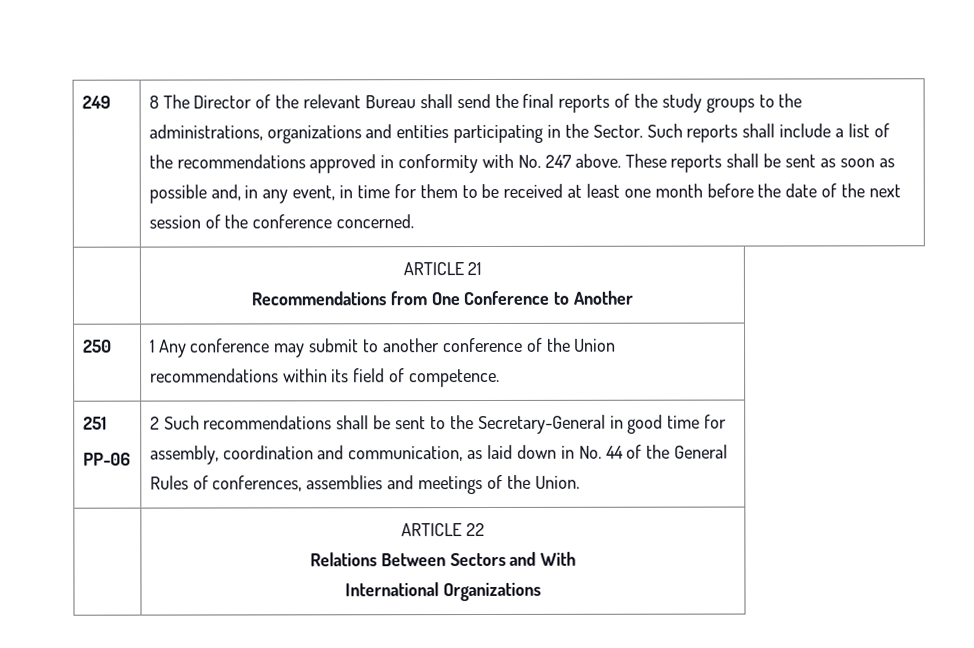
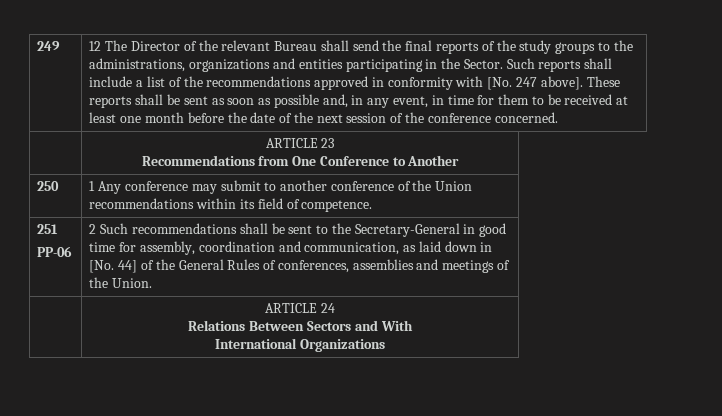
- 8 The Director of the relevant Bureau shall send the final reports of the study groups to the administrations, organizations and entities participating in the Sector.
+ 12 The Director of the relevant Bureau shall send the final reports of the study groups to the administrations, organizations and entities participating in the Sector.
- Such reports shall include a list of the recommendations approved in conformity with No. 247 above.
+ Such reports shall include a list of the recommendations approved in conformity with [No. 247 above].
- | ARTICLE 21
+ | ARTICLE 23
  251
- PP-06 | 2 Such recommendations shall be sent to the Secretary-General in good time for assembly, coordination and communication, as laid down in No. 44 of the General Rules of conferences, assemblies and meetings of the Union.
+ PP-06 | 2 Such recommendations shall be sent to the Secretary-General in good time for assembly, coordination and communication, as laid down in [No. 44] of the General Rules of conferences, assemblies and meetings of the Union.
- | ARTICLE 22
+ | ARTICLE 24

